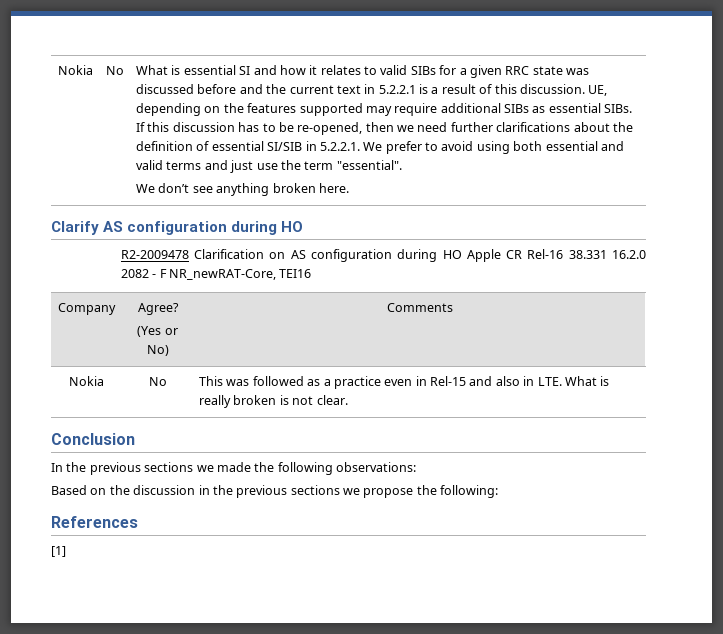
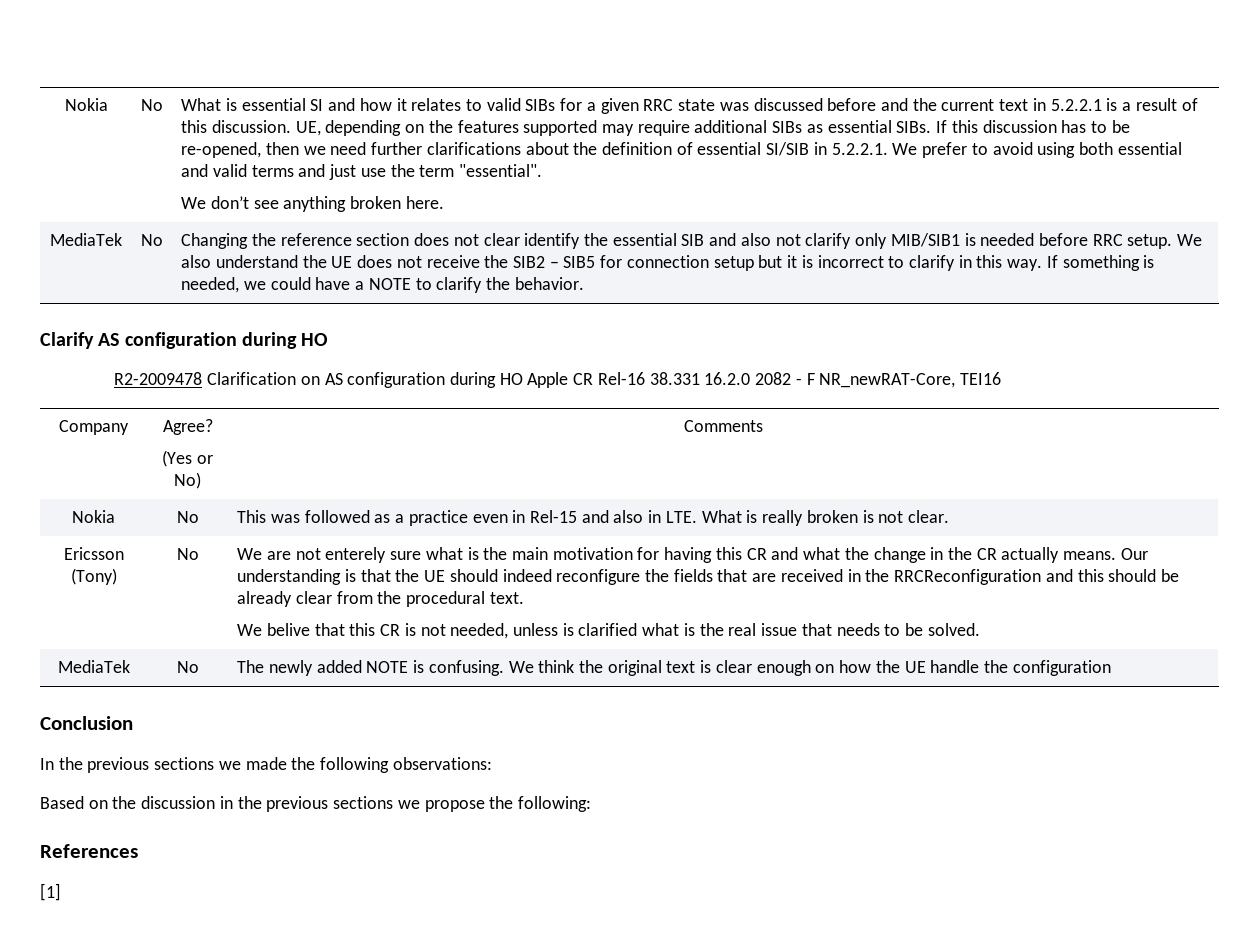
+ MediaTek | No | Changing the reference section does not clear identify the essential SIB and also not clarify only MIB/SIB1 is needed before RRC setup. We also understand the UE does not receive the SIB2 – SIB5 for connection setup but it is incorrect to clarify in this way. If something is needed, we could have a NOTE to clarify the behavior.
+ Ericsson (Tony) | No | We are not enterely sure what is the main motivation for having this CR and what the change in the CR actually means. Our understanding is that the UE should indeed reconfigure the fields that are received in the RRCReconfiguration and this should be already clear from the procedural text.
+ We belive that this CR is not needed, unless is clarified what is the real issue that needs to be solved.
+ MediaTek | No | The newly added NOTE is confusing. We think the original text is clear enough on how the UE handle the configuration

